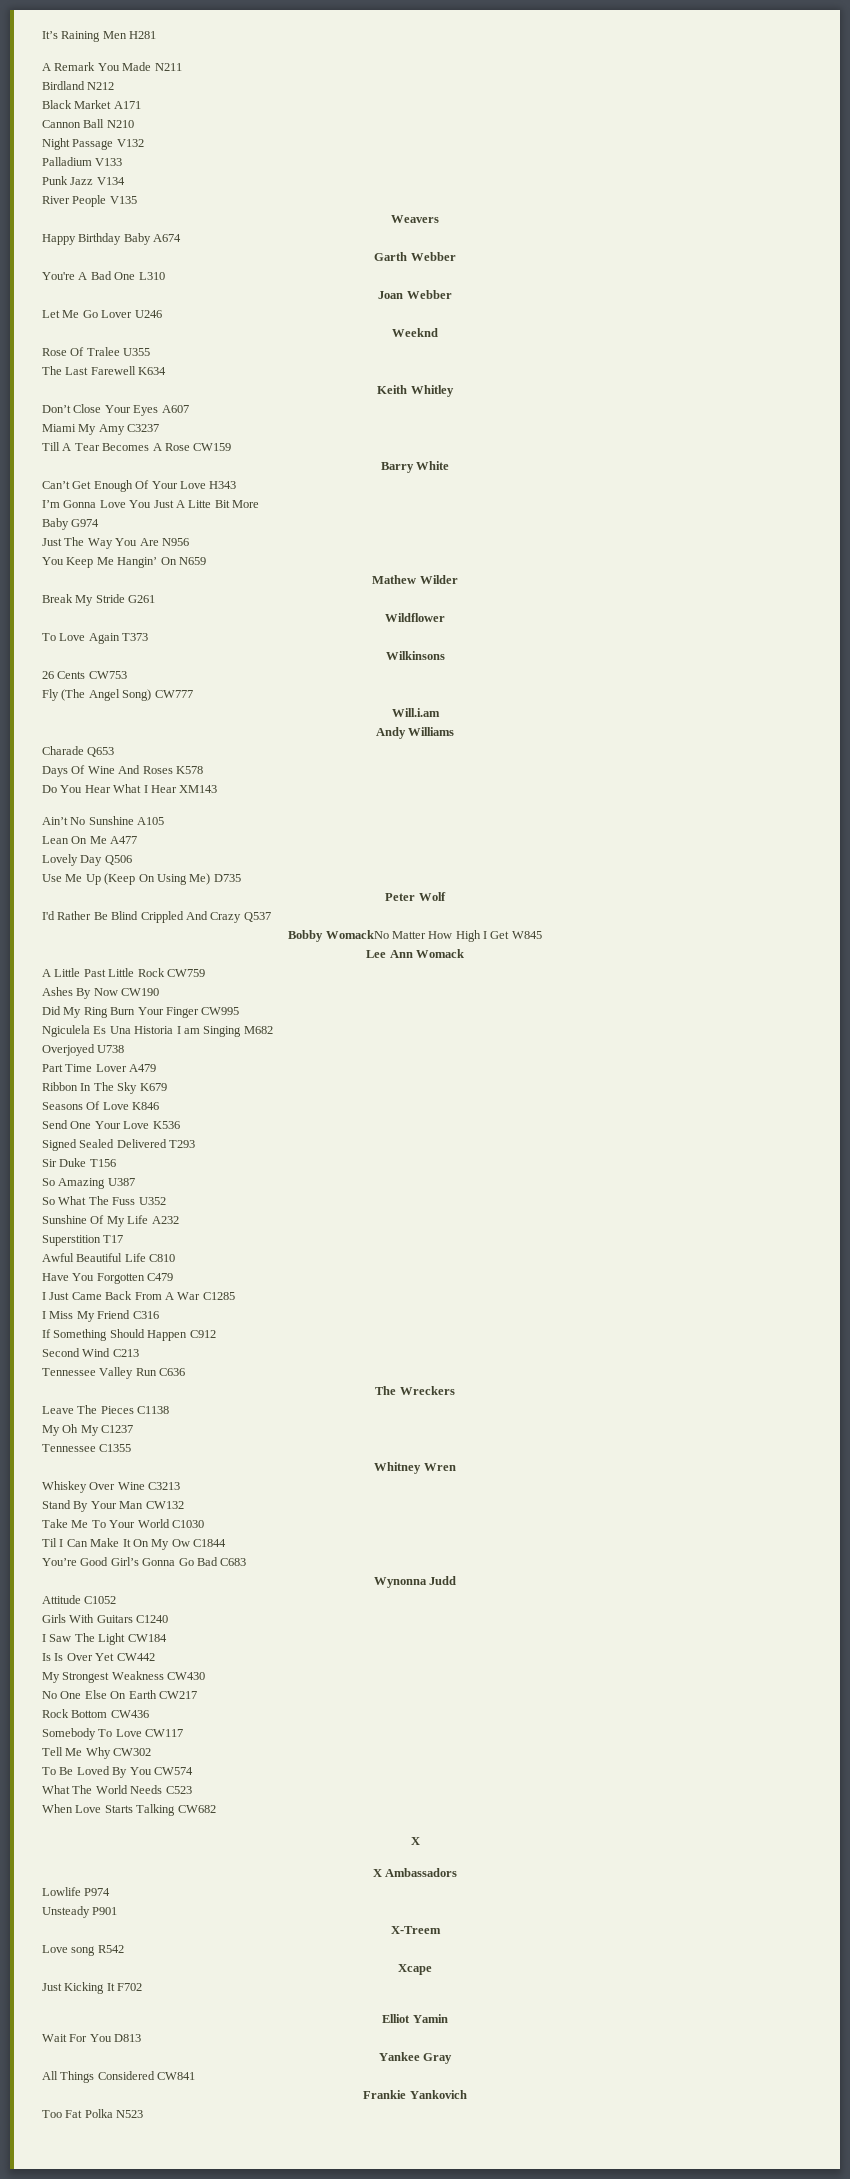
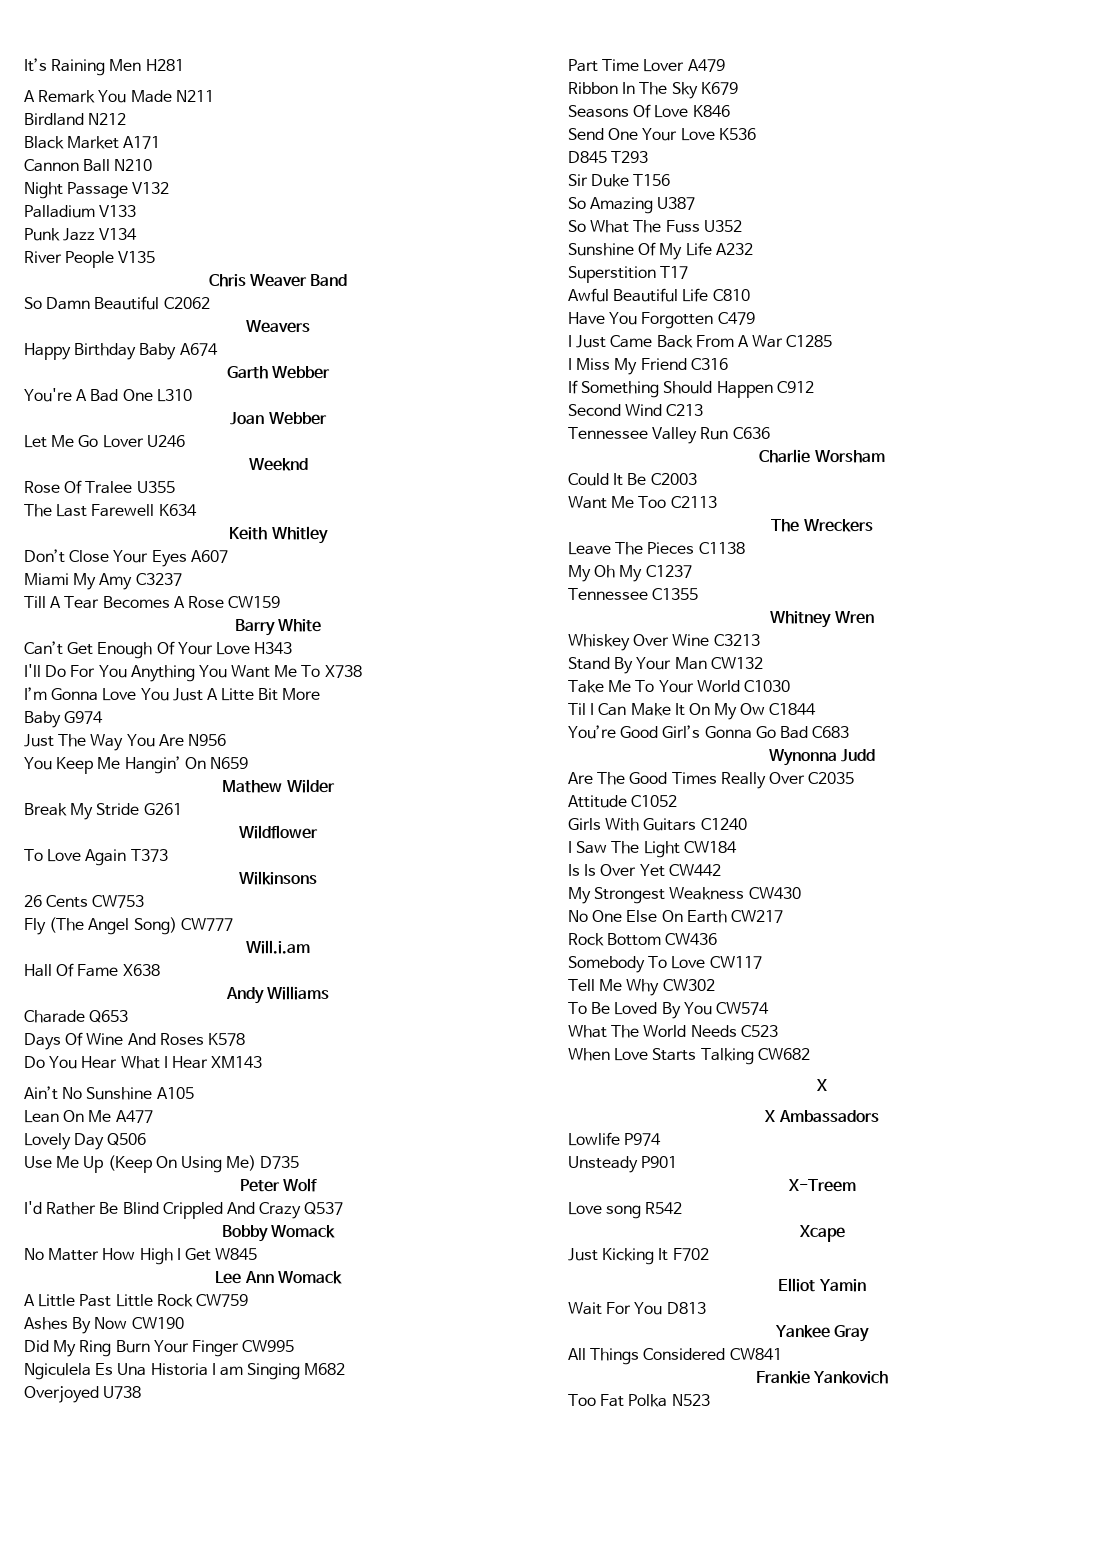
+ Chris Weaver Band
+ So Damn Beautiful C2062
+ I'll Do For You Anything You Want Me To X738
+ Hall Of Fame X638
- Bobby WomackNo Matter How High I Get W845
+ Bobby Womack
+ No Matter How High I Get W845
- Signed Sealed Delivered T293
+ D845 T293
+ Charlie Worsham
+ Could It Be C2003
+ Want Me Too C2113
+ Are The Good Times Really Over C2035

